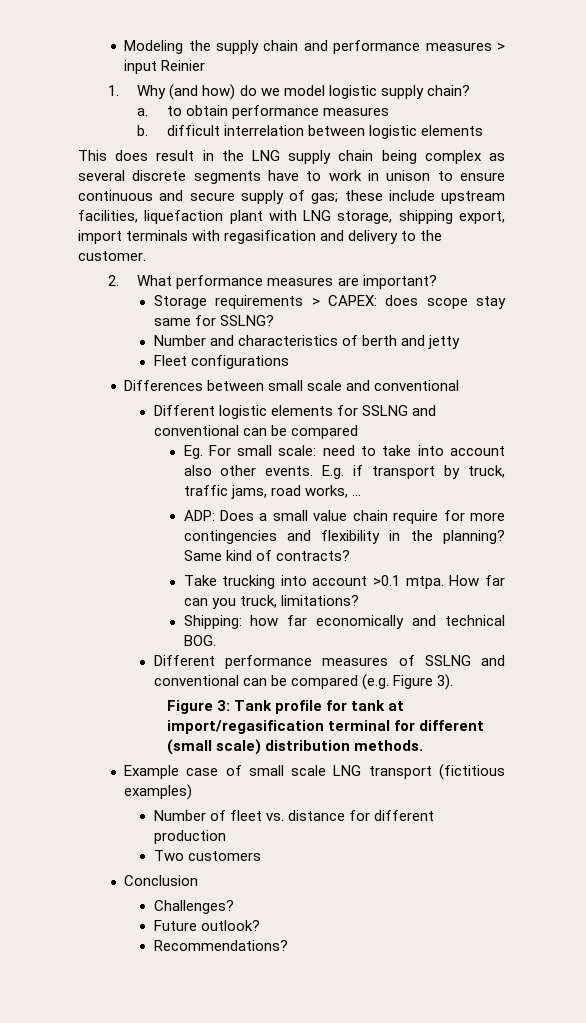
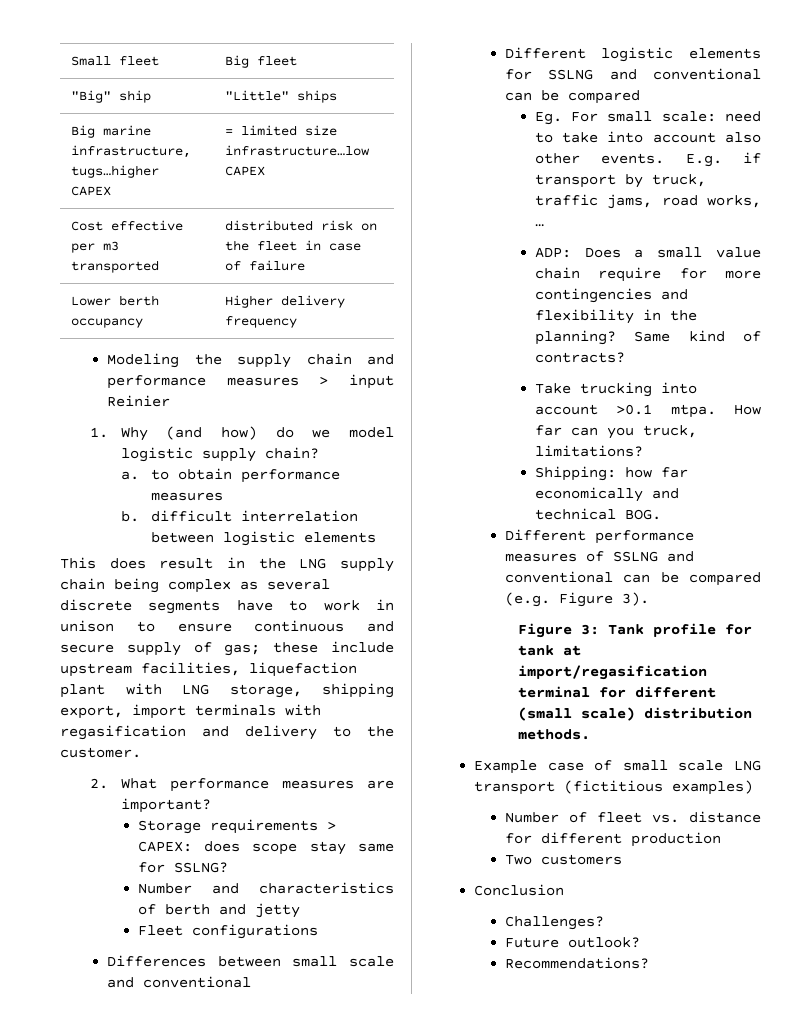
+ Small fleet | Big fleet
+ "Big" ship | "Little" ships
+ Big marine infrastructure, tugs…higher CAPEX | = limited size infrastructure…low CAPEX
+ Cost effective per m3 transported | distributed risk on the fleet in case of failure
+ Lower berth occupancy | Higher delivery frequency

